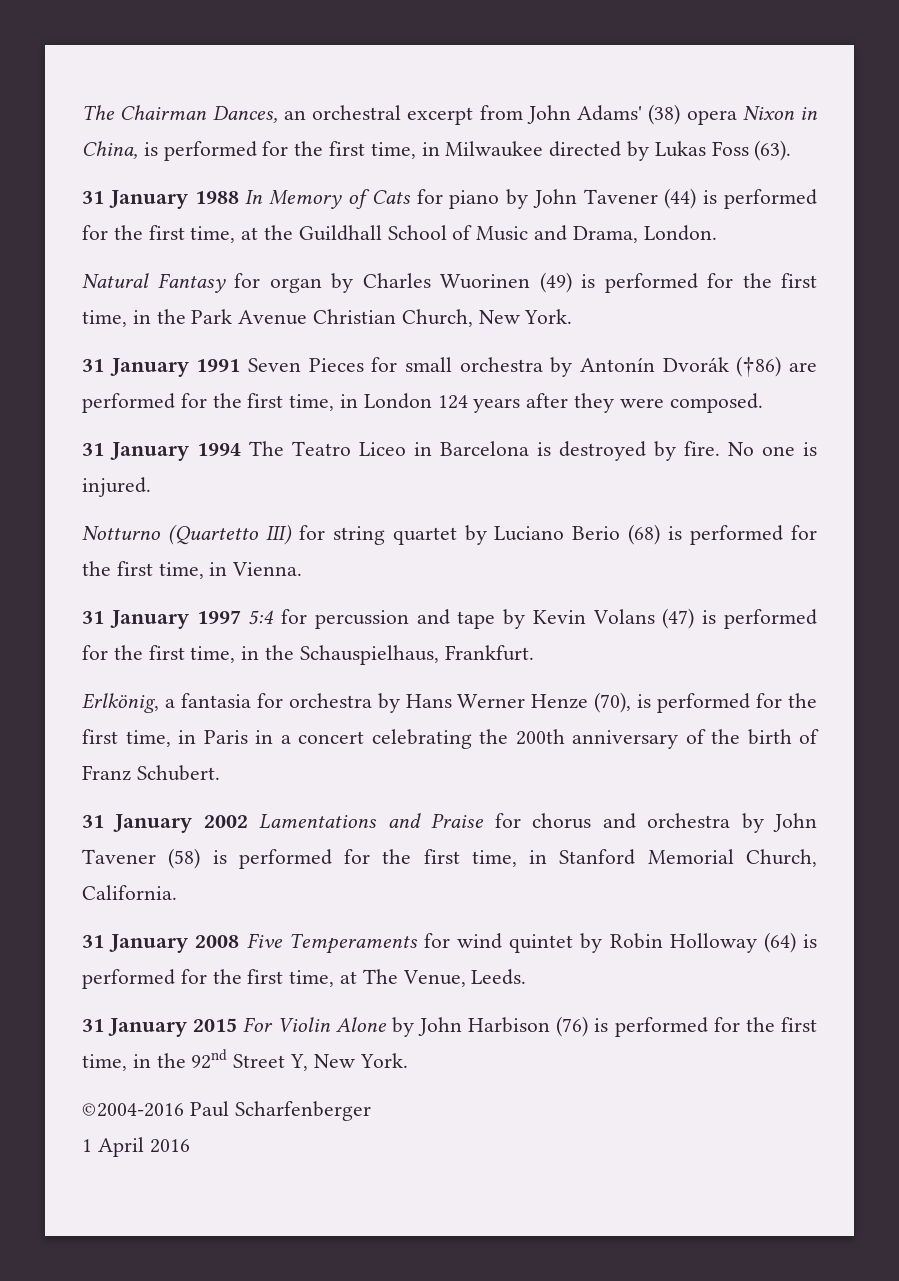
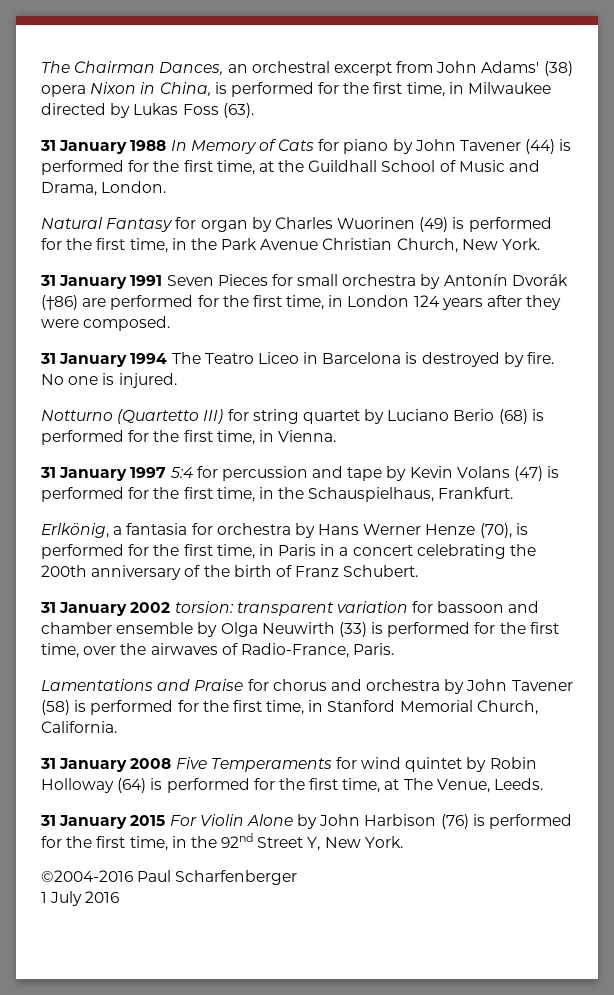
- 31 January 2002 Lamentations and Praise for chorus and orchestra by John Tavener (58) is performed for the first time, in Stanford Memorial Church, California.
+ 31 January 2002 torsion: transparent variation for bassoon and chamber ensemble by Olga Neuwirth (33) is performed for the first time, over the airwaves of Radio-France, Paris.
+ Lamentations and Praise for chorus and orchestra by John Tavener (58) is performed for the first time, in Stanford Memorial Church, California.
- 1 April 2016
+ 1 July 2016

